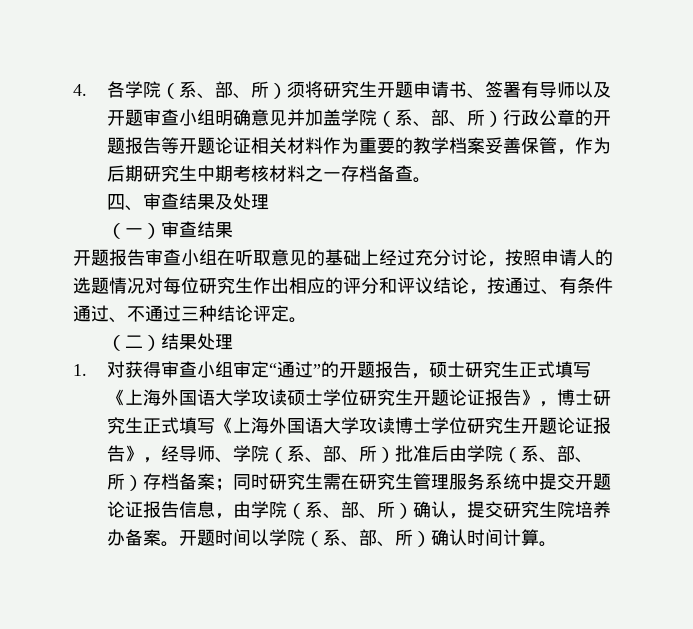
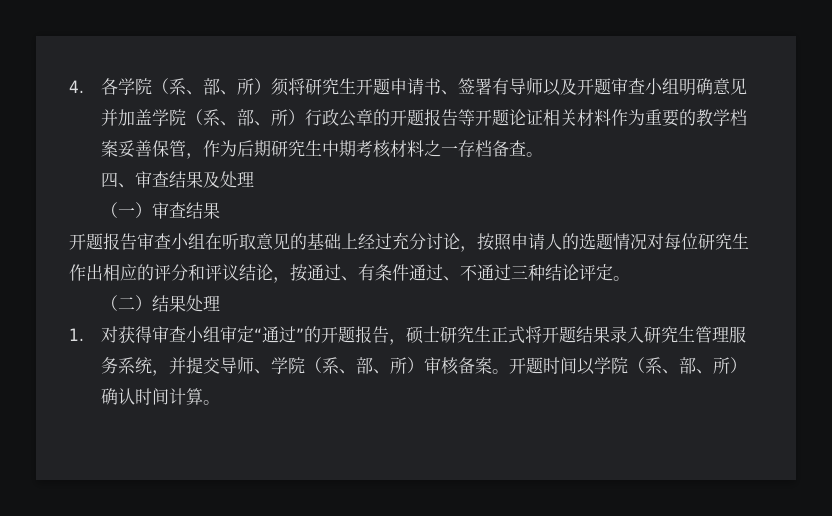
- 1.对获得审查小组审定“通过”的开题报告，硕士研究生正式填写《上海外国语大学攻读硕士学位研究生开题论证报告》，博士研究生正式填写《上海外国语大学攻读博士学位研究生开题论证报告》，经导师、学院（系、部、所）批准后由学院（系、部、所）存档备案；同时研究生需在研究生管理服务系统中提交开题论证报告信息，由学院（系、部、所）确认，提交研究生院培养办备案。
+ 1.对获得审查小组审定“通过”的开题报告，硕士研究生正式将开题结果录入研究生管理服务系统，并提交导师、学院（系、部、所）审核备案。

